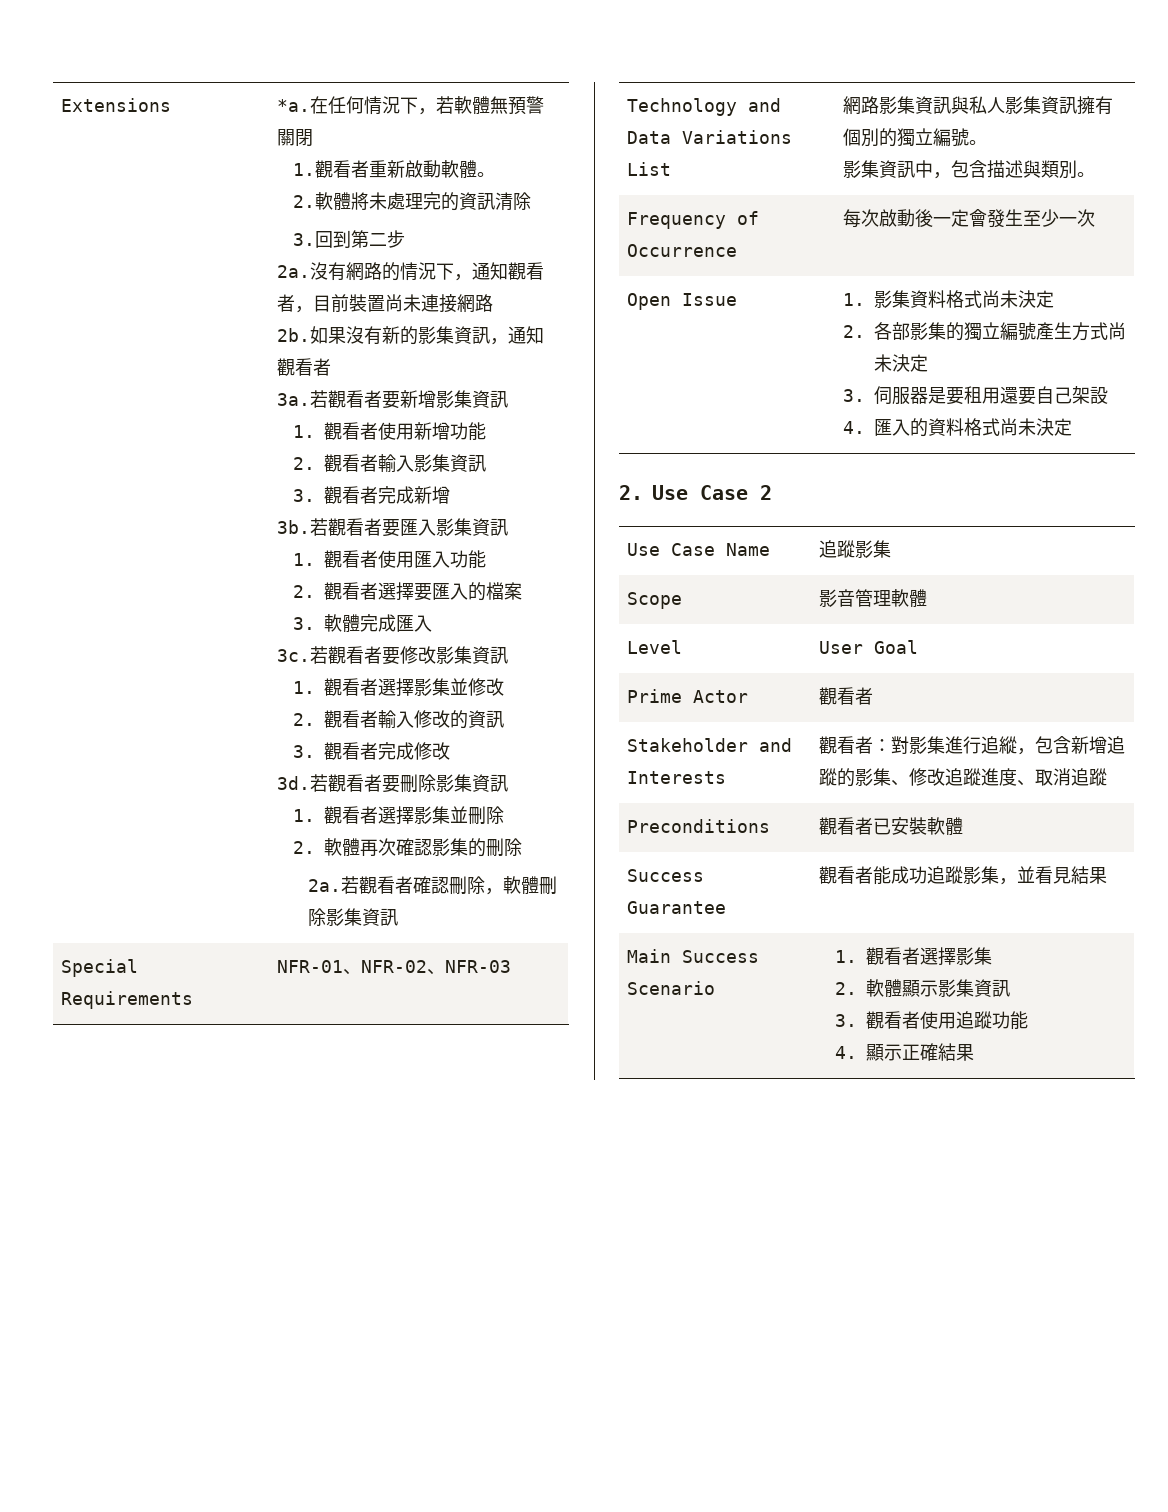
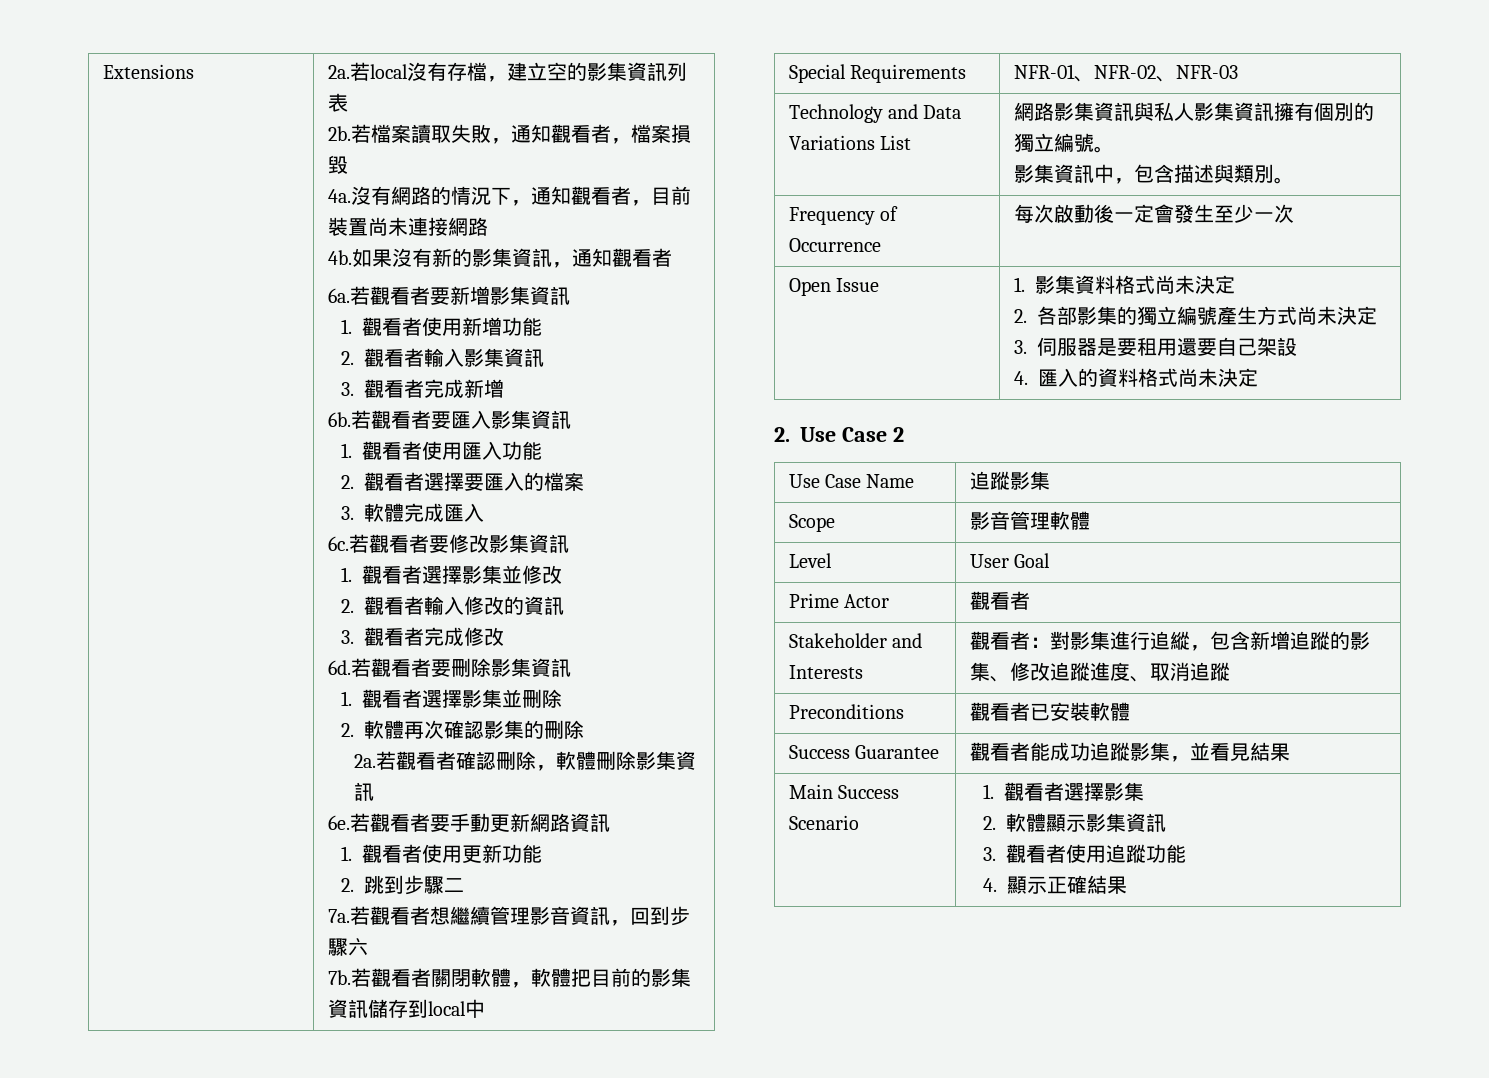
- *a.在任何情況下，若軟體無預警關閉
- 1.觀看者重新啟動軟體。
- 2.軟體將未處理完的資訊清除
- 3.回到第二步
- 2a.
+ 2a.若local沒有存檔，建立空的影集資訊列表
+ 2b.若檔案讀取失敗，通知觀看者，檔案損毀
+ 4a.
- 2b.
+ 4b.
- 3a.
+ 6a.
- 3b.
+ 6b.
- 3c.
+ 6c.
- 3d.
+ 6d.
+ 6e.若觀看者要手動更新網路資訊
+ 1.觀看者使用更新功能
+ 2.跳到步驟二
+ 7a.若觀看者想繼續管理影音資訊，回到步驟六
+ 7b.若觀看者關閉軟體，軟體把目前的影集資訊儲存到local中

